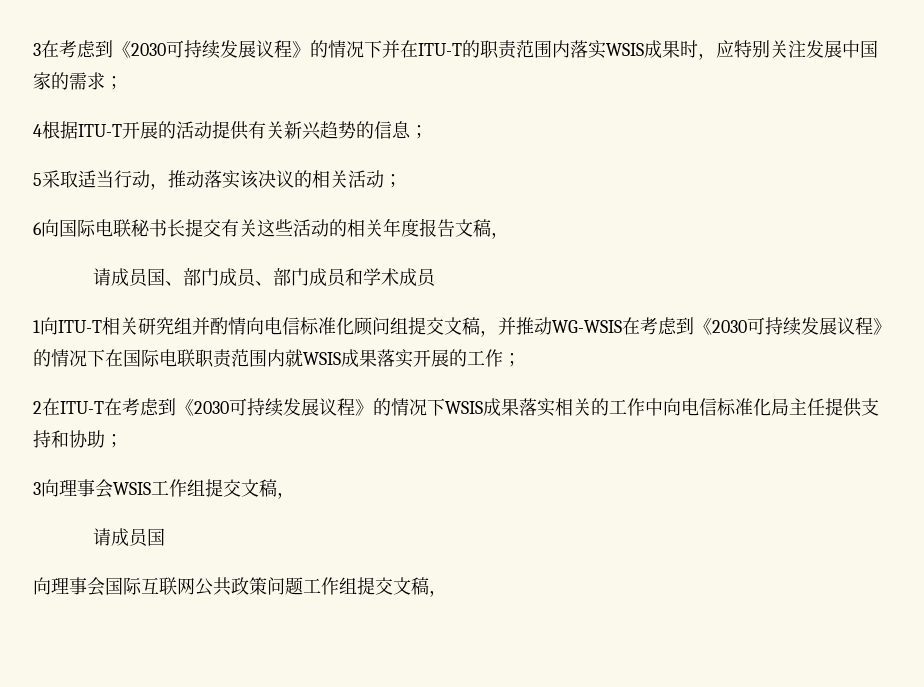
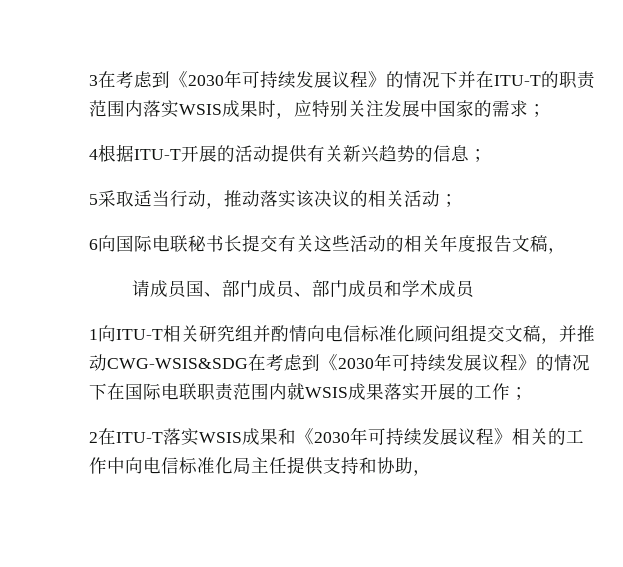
- 3在考虑到《2030可持续发展议程》的情况下并在ITU-T的职责范围内落实WSIS成果时，应特别关注发展中国家的需求；
+ 3在考虑到《2030年可持续发展议程》的情况下并在ITU-T的职责范围内落实WSIS成果时，应特别关注发展中国家的需求；
- 1向ITU-T相关研究组并酌情向电信标准化顾问组提交文稿，并推动WG-WSIS在考虑到《2030可持续发展议程》的情况下在国际电联职责范围内就WSIS成果落实开展的工作；
+ 1向ITU-T相关研究组并酌情向电信标准化顾问组提交文稿，并推动CWG-WSIS&SDG在考虑到《2030年可持续发展议程》的情况下在国际电联职责范围内就WSIS成果落实开展的工作；
- 2在ITU-T在考虑到《2030可持续发展议程》的情况下WSIS成果落实相关的工作中向电信标准化局主任提供支持和协助；
- 3向理事会WSIS工作组提交文稿，
- 请成员国
- 向理事会国际互联网公共政策问题工作组提交文稿，
+ 2在ITU-T落实WSIS成果和《2030年可持续发展议程》相关的工作中向电信标准化局主任提供支持和协助，

